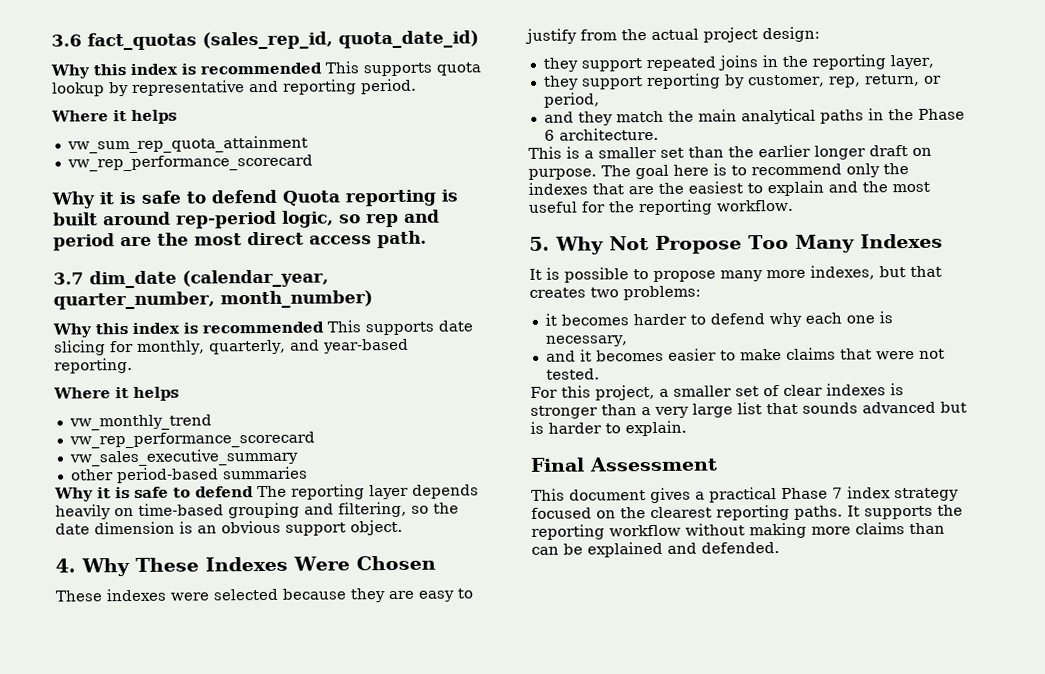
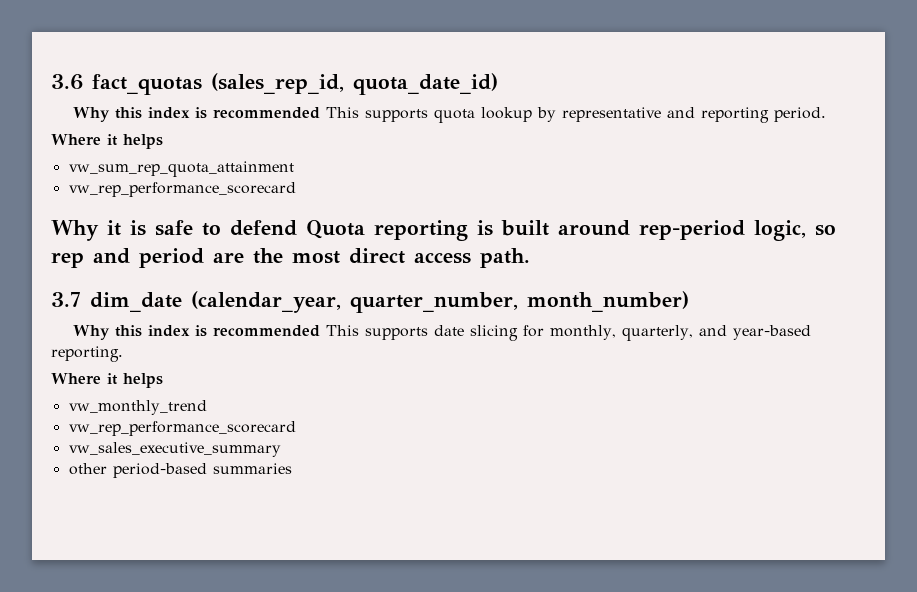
- Why it is safe to defend The reporting layer depends heavily on time-based grouping and filtering, so the date dimension is an obvious support object.
- 4. Why These Indexes Were Chosen
- These indexes were selected because they are easy to justify from the actual project design:
- they support repeated joins in the reporting layer,
- they support reporting by customer, rep, return, or period,
- and they match the main analytical paths in the Phase 6 architecture.
- This is a smaller set than the earlier longer draft on purpose. The goal here is to recommend only the indexes that are the easiest to explain and the most useful for the reporting workflow.
- 5. Why Not Propose Too Many Indexes
- It is possible to propose many more indexes, but that creates two problems:
- it becomes harder to defend why each one is necessary,
- and it becomes easier to make claims that were not tested.
- For this project, a smaller set of clear indexes is stronger than a very large list that sounds advanced but is harder to explain.
- Final Assessment
- This document gives a practical Phase 7 index strategy focused on the clearest reporting paths. It supports the reporting workflow without making more claims than can be explained and defended.

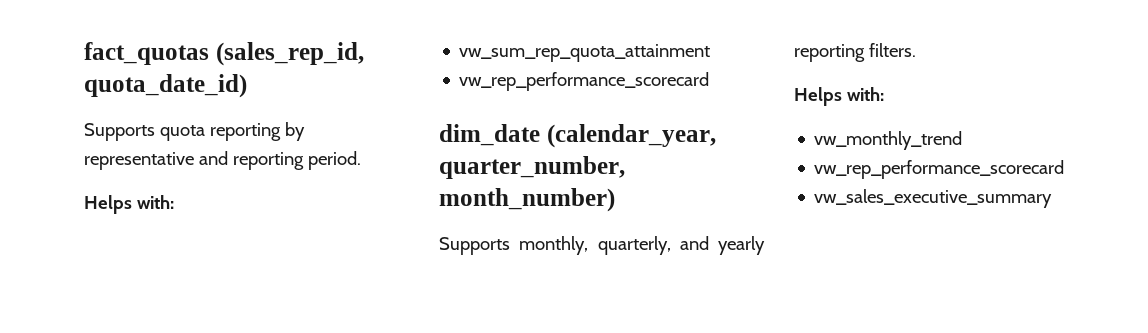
- 3.6 fact_quotas (sales_rep_id, quota_date_id)
+ fact_quotas (sales_rep_id, quota_date_id)
- Why this index is recommended This supports quota lookup by representative and reporting period.
- Where it helps
+ Supports quota reporting by representative and reporting period.
+ Helps with:
- Why it is safe to defend Quota reporting is built around rep-period logic, so rep and period are the most direct access path.
- 3.7 dim_date (calendar_year, quarter_number, month_number)
- Why this index is recommended This supports date slicing for monthly, quarterly, and year-based reporting.
- Where it helps
+ dim_date (calendar_year, quarter_number, month_number)
+ Supports monthly, quarterly, and yearly reporting filters.
+ Helps with:
- other period-based summaries

